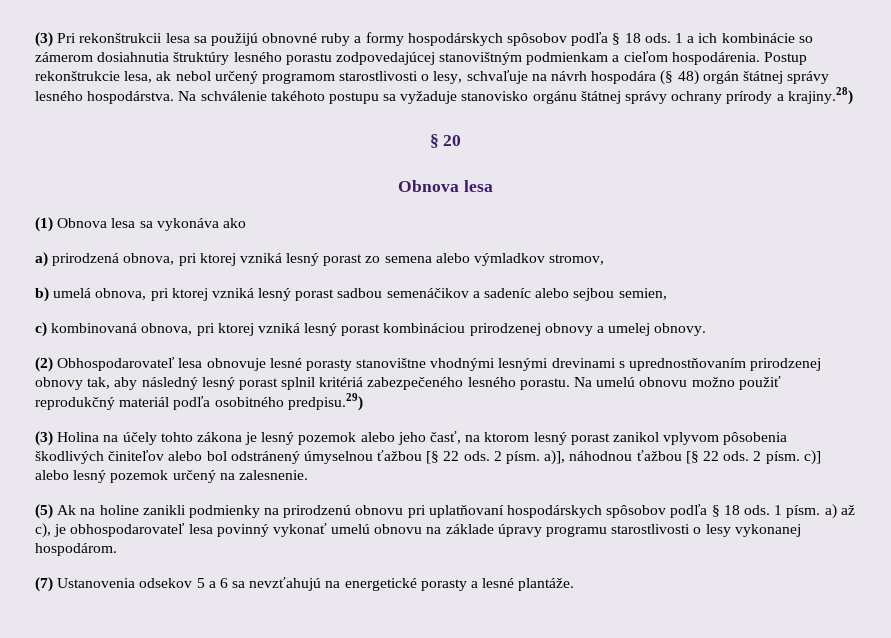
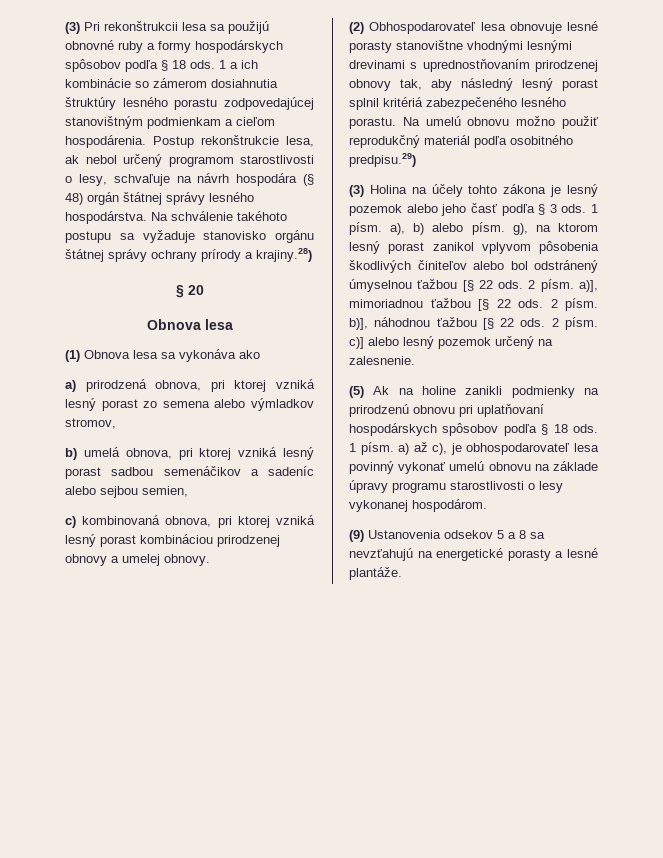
- (3) Holina na účely tohto zákona je lesný pozemok alebo jeho časť, na ktorom lesný porast zanikol vplyvom pôsobenia škodlivých činiteľov alebo bol odstránený úmyselnou ťažbou [§ 22 ods.
+ (3) Holina na účely tohto zákona je lesný pozemok alebo jeho časť podľa § 3 ods. 1 písm. a), b) alebo písm. g), na ktorom lesný porast zanikol vplyvom pôsobenia škodlivých činiteľov alebo bol odstránený úmyselnou ťažbou [§ 22 ods.
- 2 písm. a)], náhodnou ťažbou [§ 22 ods.
+ 2 písm. a)], mimoriadnou ťažbou [§ 22 ods. 2 písm. b)], náhodnou ťažbou [§ 22 ods.
- (7) Ustanovenia odsekov 5 a 6 sa nevzťahujú na energetické porasty a lesné plantáže.
+ (9) Ustanovenia odsekov 5 a 8 sa nevzťahujú na energetické porasty a lesné plantáže.

